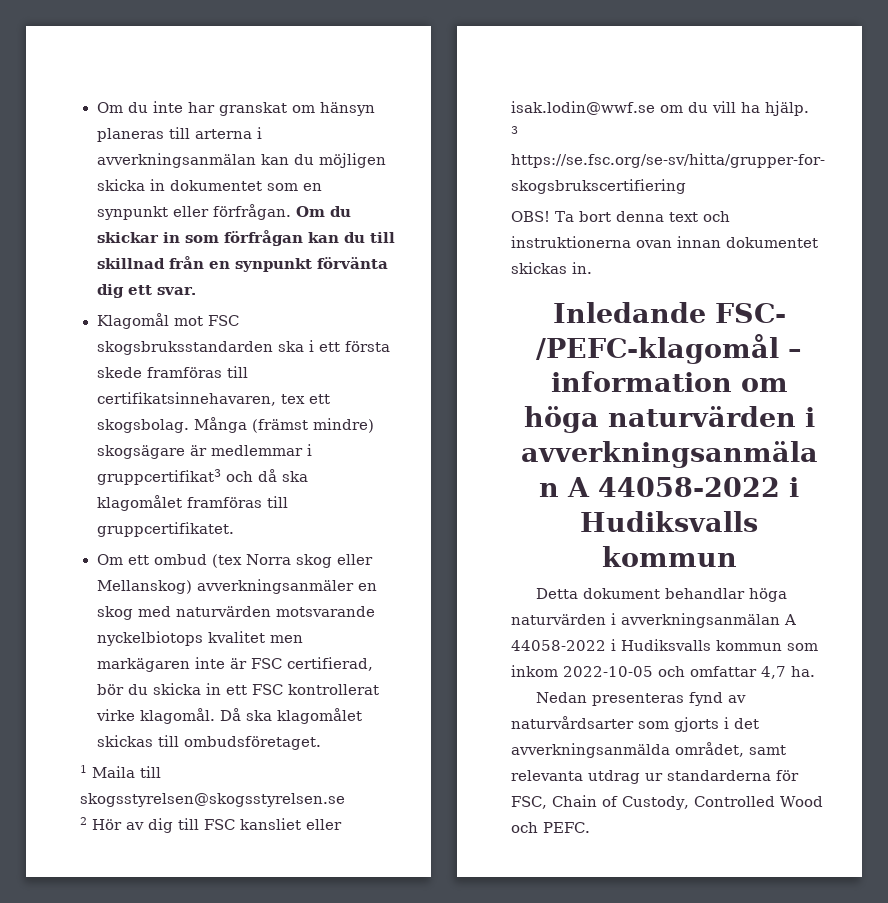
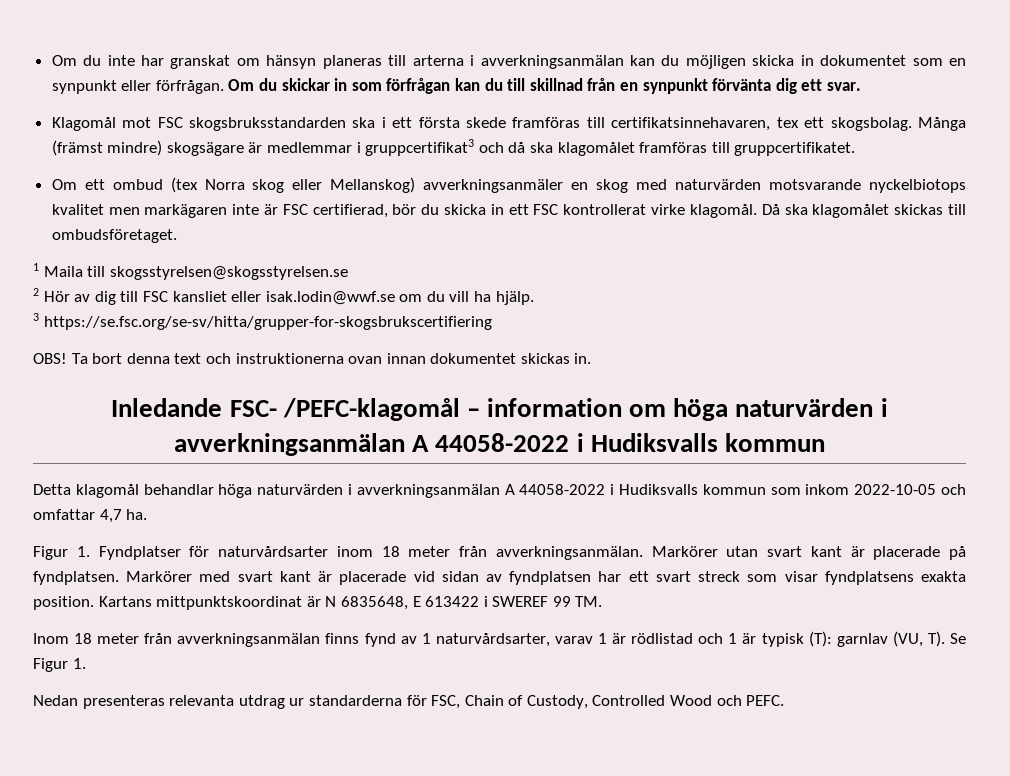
- Detta dokument behandlar höga naturvärden i avverkningsanmälan A 44058-2022 i Hudiksvalls kommun som inkom 2022-10-05 och omfattar 4,7 ha.
+ Detta klagomål behandlar höga naturvärden i avverkningsanmälan A 44058-2022 i Hudiksvalls kommun som inkom 2022-10-05 och omfattar 4,7 ha.
- Nedan presenteras fynd av naturvårdsarter som gjorts i det avverkningsanmälda området, samt relevanta utdrag ur standarderna för FSC, Chain of Custody, Controlled Wood och PEFC.
+ Figur 1. Fyndplatser för naturvårdsarter inom 18 meter från avverkningsanmälan. Markörer utan svart kant är placerade på fyndplatsen. Markörer med svart kant är placerade vid sidan av fyndplatsen har ett svart streck som visar fyndplatsens exakta position. Kartans mittpunktskoordinat är N 6835648, E 613422 i SWEREF 99 TM.
+ Inom 18 meter från avverkningsanmälan finns fynd av 1 naturvårdsarter, varav 1 är rödlistad och 1 är typisk (T): garnlav (VU, T). Se Figur 1.
+ Nedan presenteras relevanta utdrag ur standarderna för FSC, Chain of Custody, Controlled Wood och PEFC.

